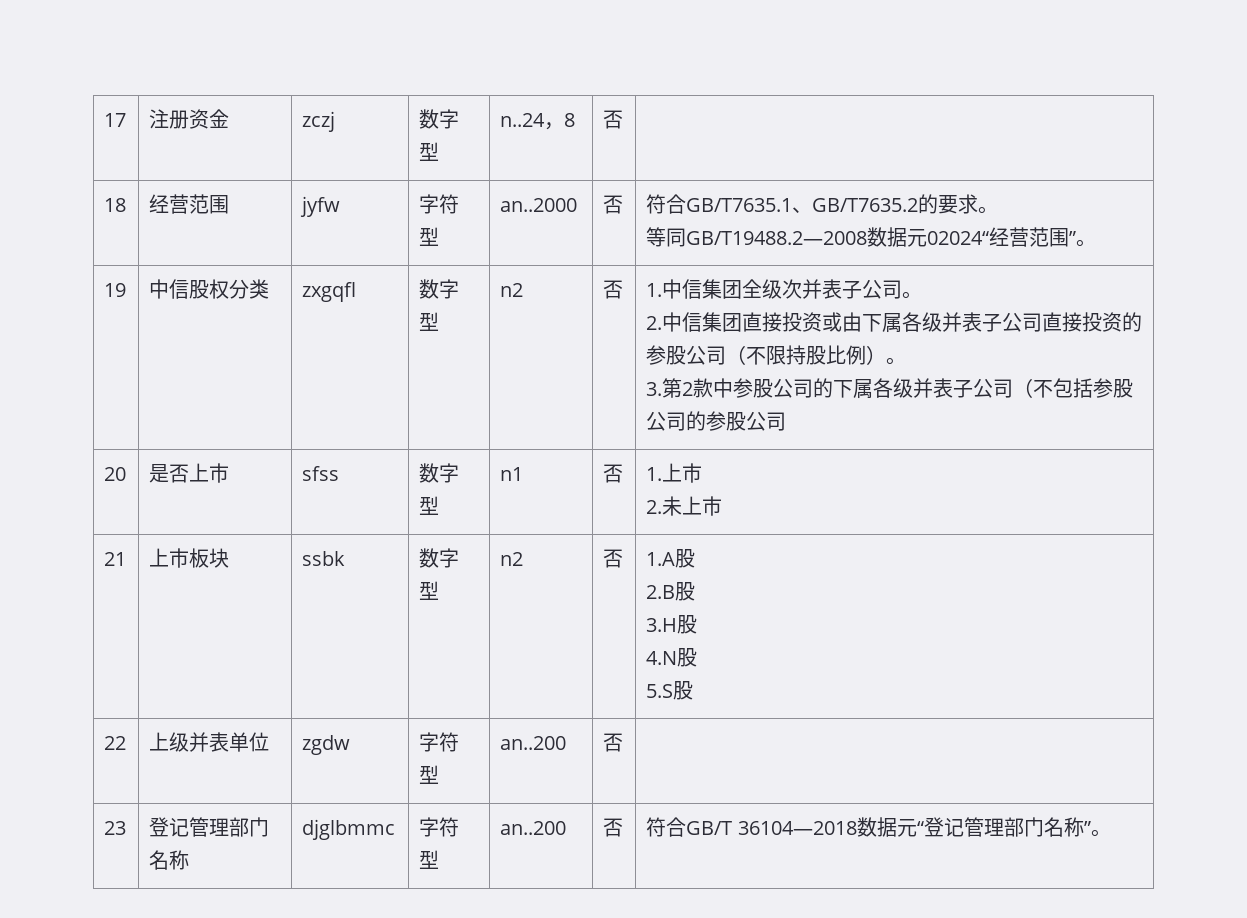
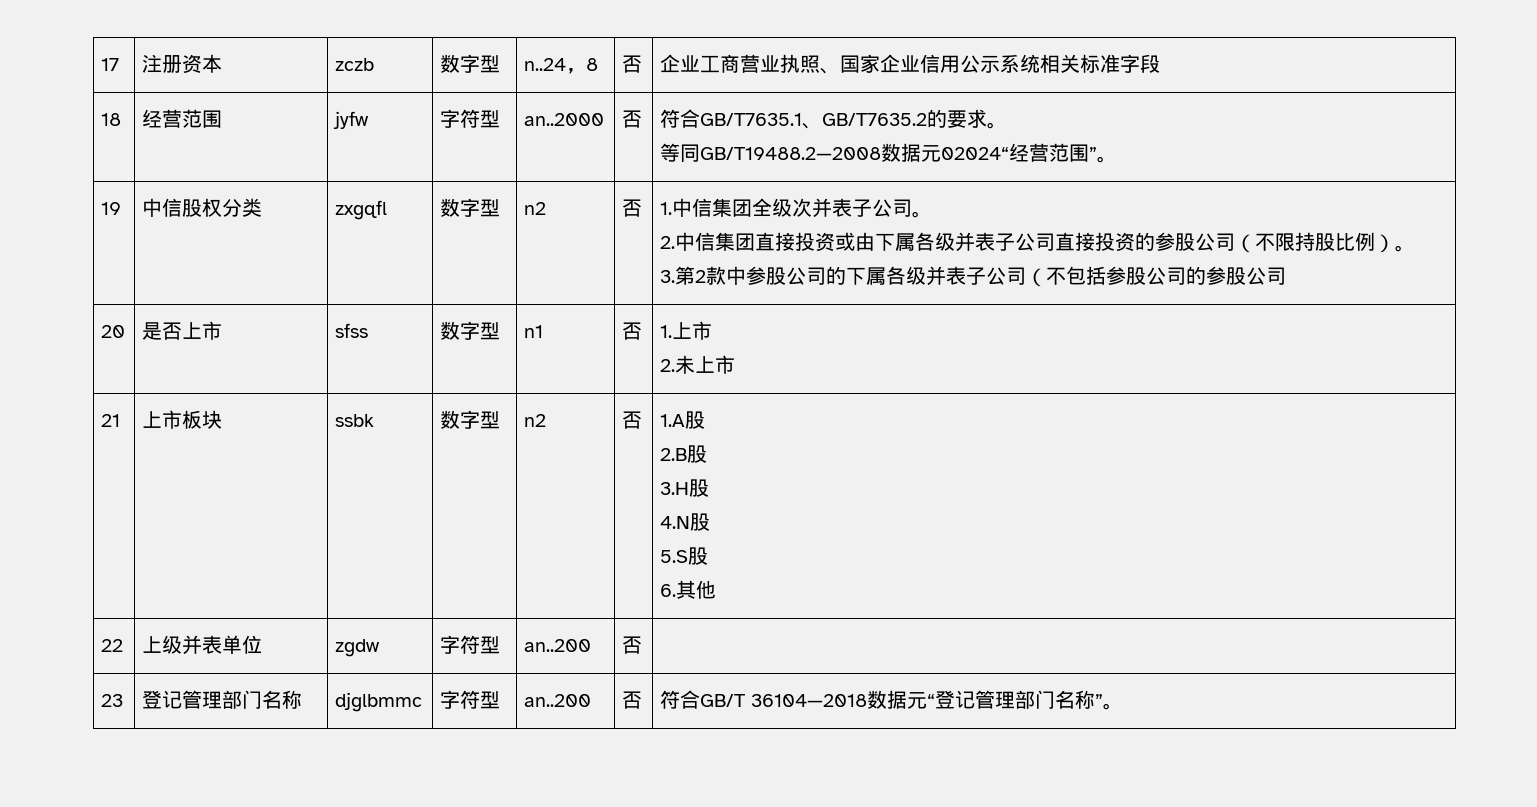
- 17 | 注册资金 | zczj | 数字型 | n..24，8 | 否 |
+ 17 | 注册资本 | zczb | 数字型 | n..24，8 | 否 | 企业工商营业执照、国家企业信用公示系统相关标准字段
  21 | 上市板块 | ssbk | 数字型 | n2 | 否 | 1.A股
  2.B股
  3.H股
  4.N股
  5.S股
+ 6.其他

